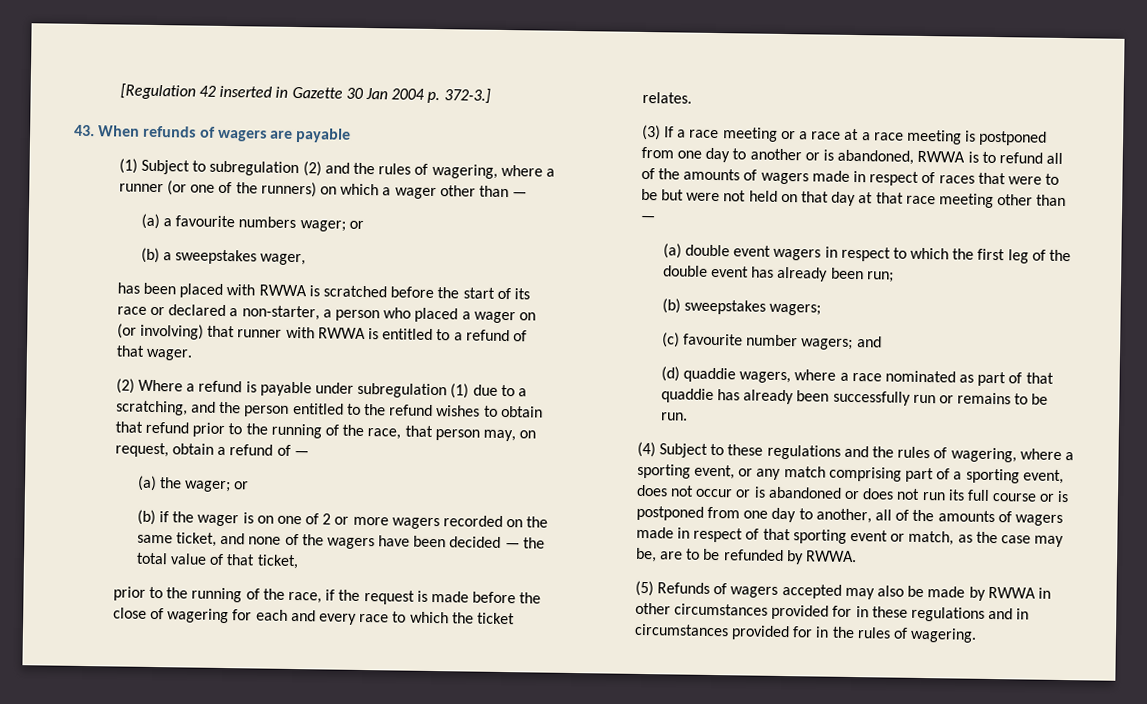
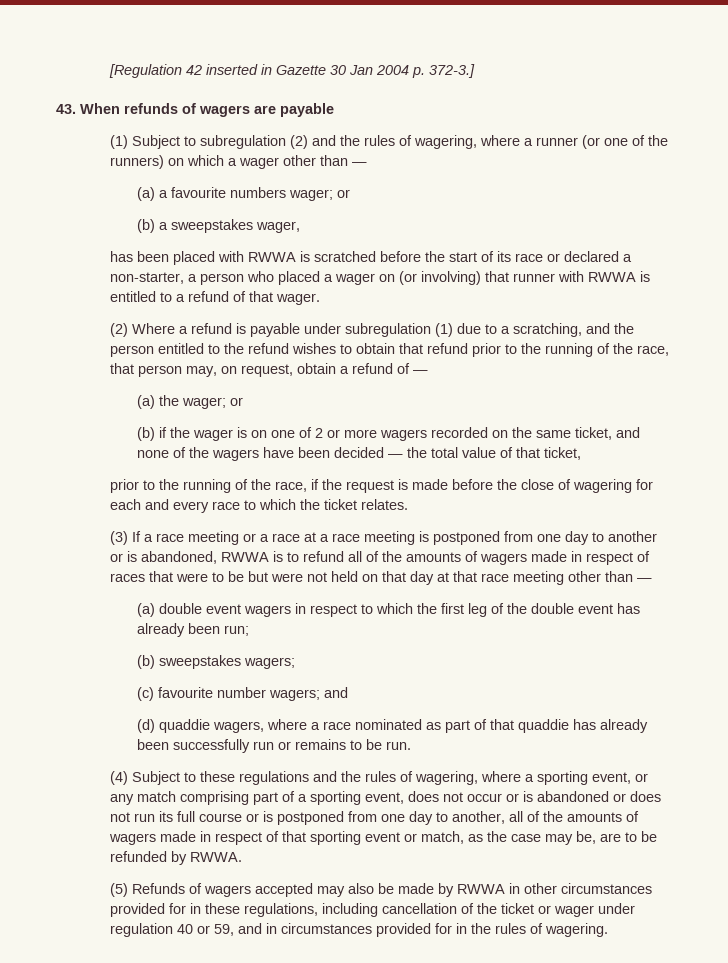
- (5) Refunds of wagers accepted may also be made by RWWA in other circumstances provided for in these regulations and in circumstances provided for in the rules of wagering.
+ (5) Refunds of wagers accepted may also be made by RWWA in other circumstances provided for in these regulations, including cancellation of the ticket or wager under regulation 40 or 59, and in circumstances provided for in the rules of wagering.

